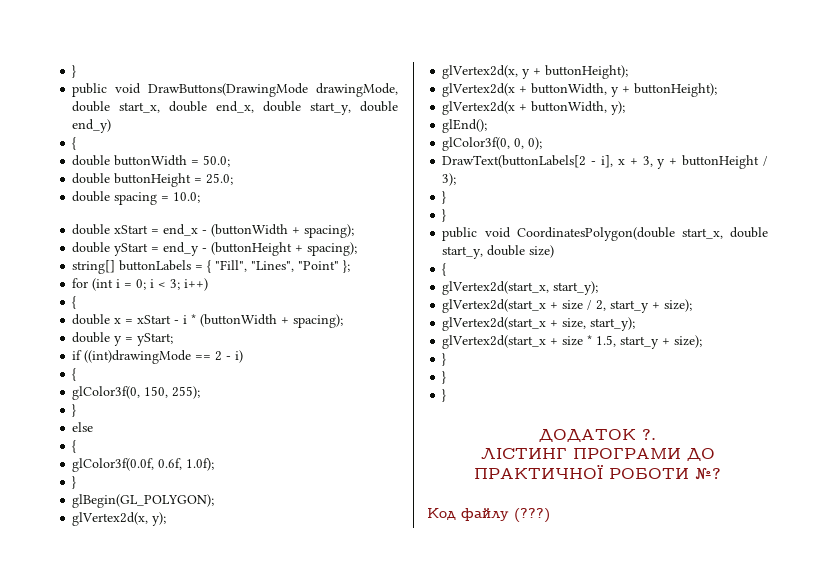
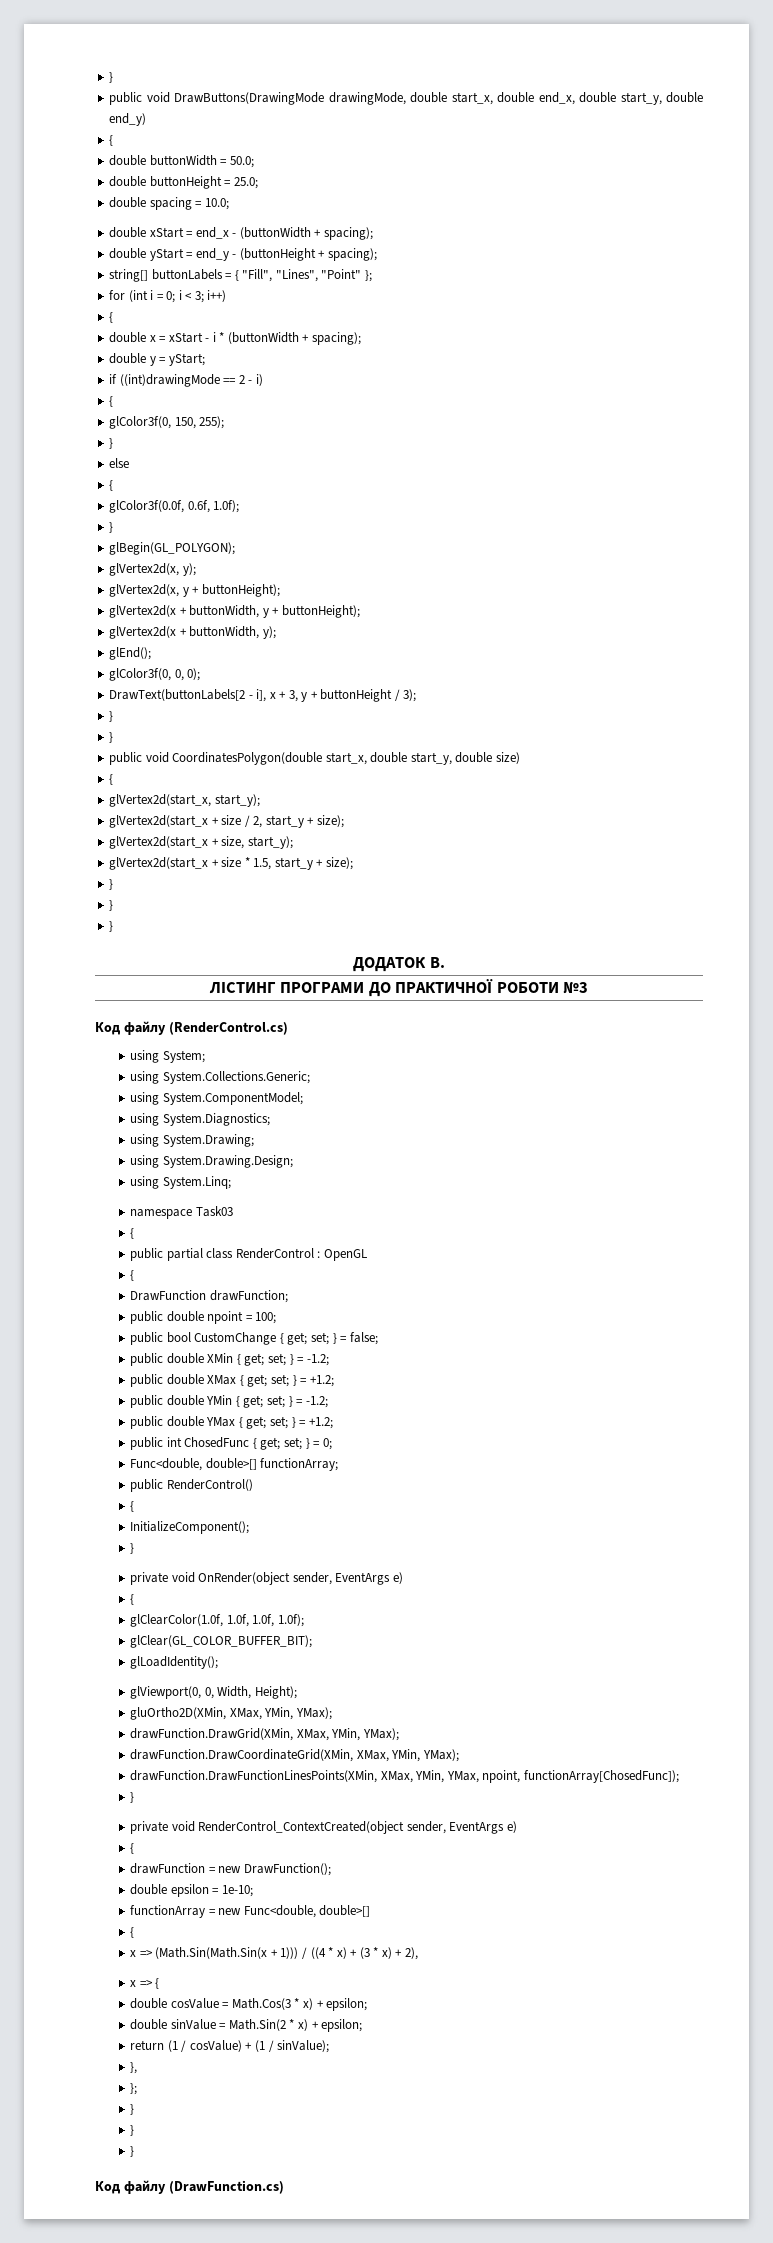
- ДОДАТОК ?.
+ ДОДАТОК В.
- ЛІСТИНГ ПРОГРАМИ ДО ПРАКТИЧНОЇ РОБОТИ №?
- Код файлу (???)
+ ЛІСТИНГ ПРОГРАМИ ДО ПРАКТИЧНОЇ РОБОТИ №3
+ Код файлу (RenderControl.cs)
+ using System;
+ using System.Collections.Generic;
+ using System.ComponentModel;
+ using System.Diagnostics;
+ using System.Drawing;
+ using System.Drawing.Design;
+ using System.Linq;
+ namespace Task03
+ {
+ public partial class RenderControl : OpenGL
+ {
+ DrawFunction drawFunction;
+ public double npoint = 100;
+ public bool CustomChange { get; set; } = false;
+ public double XMin { get; set; } = -1.2;
+ public double XMax { get; set; } = +1.2;
+ public double YMin { get; set; } = -1.2;
+ public double YMax { get; set; } = +1.2;
+ public int ChosedFunc { get; set; } = 0;
+ Func<double, double>[] functionArray;
+ public RenderControl()
+ {
+ InitializeComponent();
+ }
+ private void OnRender(object sender, EventArgs e)
+ {
+ glClearColor(1.0f, 1.0f, 1.0f, 1.0f);
+ glClear(GL_COLOR_BUFFER_BIT);
+ glLoadIdentity();
+ glViewport(0, 0, Width, Height);
+ gluOrtho2D(XMin, XMax, YMin, YMax);
+ drawFunction.DrawGrid(XMin, XMax, YMin, YMax);
+ drawFunction.DrawCoordinateGrid(XMin, XMax, YMin, YMax);
+ drawFunction.DrawFunctionLinesPoints(XMin, XMax, YMin, YMax, npoint, functionArray[ChosedFunc]);
+ }
+ private void RenderControl_ContextCreated(object sender, EventArgs e)
+ {
+ drawFunction = new DrawFunction();
+ double epsilon = 1e-10;
+ functionArray = new Func<double, double>[]
+ {
+ x => (Math.Sin(Math.Sin(x + 1))) / ((4 * x) + (3 * x) + 2),
+ x => {
+ double cosValue = Math.Cos(3 * x) + epsilon;
+ double sinValue = Math.Sin(2 * x) + epsilon;
+ return (1 / cosValue) + (1 / sinValue);
+ },
+ };
+ }
+ }
+ }
+ Код файлу (DrawFunction.cs)

